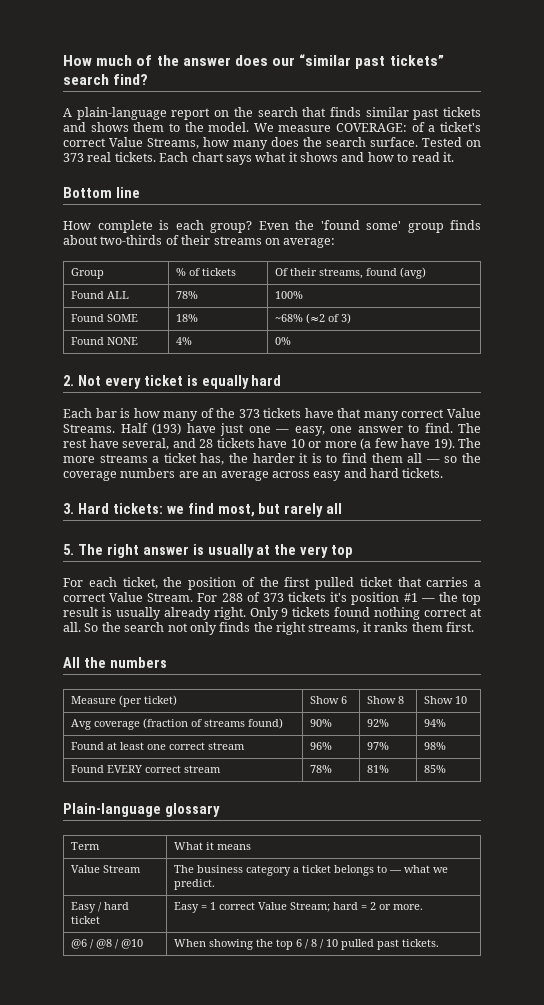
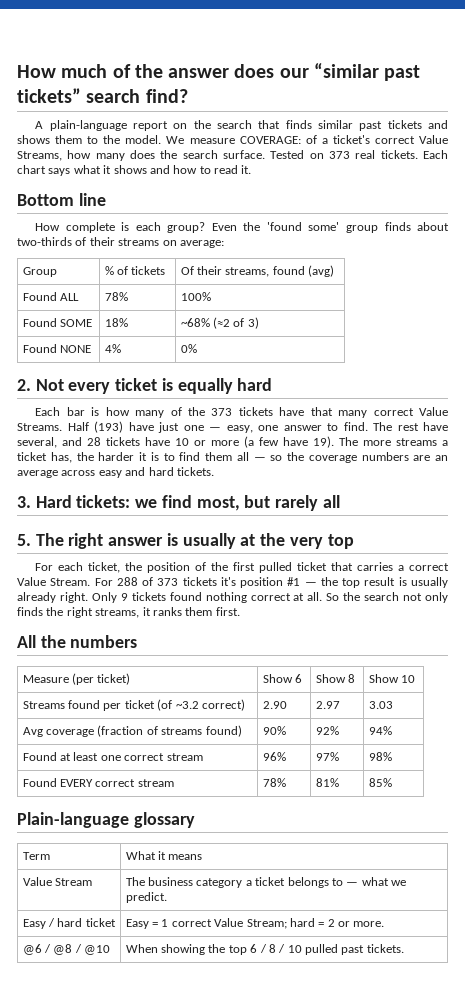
+ Streams found per ticket (of ~3.2 correct) | 2.90 | 2.97 | 3.03

